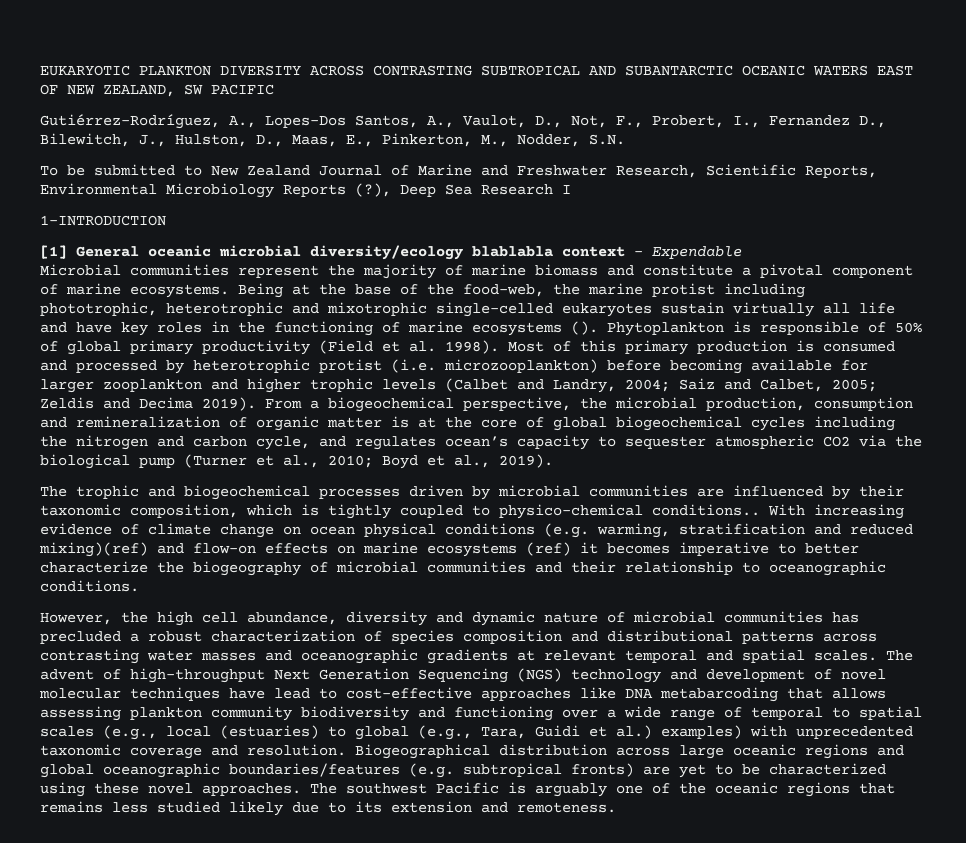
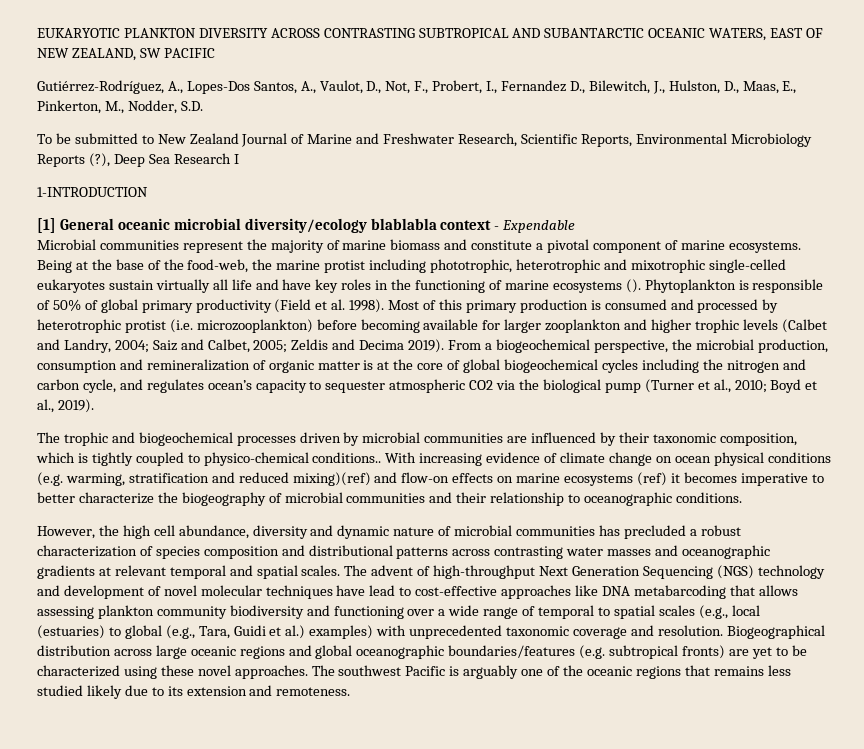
- EUKARYOTIC PLANKTON DIVERSITY ACROSS CONTRASTING SUBTROPICAL AND SUBANTARCTIC OCEANIC WATERS EAST OF NEW ZEALAND, SW PACIFIC
+ EUKARYOTIC PLANKTON DIVERSITY ACROSS CONTRASTING SUBTROPICAL AND SUBANTARCTIC OCEANIC WATERS, EAST OF NEW ZEALAND, SW PACIFIC
- Gutiérrez-Rodríguez, A., Lopes-Dos Santos, A., Vaulot, D., Not, F., Probert, I., Fernandez D., Bilewitch, J., Hulston, D., Maas, E., Pinkerton, M., Nodder, S.N.
+ Gutiérrez-Rodríguez, A., Lopes-Dos Santos, A., Vaulot, D., Not, F., Probert, I., Fernandez D., Bilewitch, J., Hulston, D., Maas, E., Pinkerton, M., Nodder, S.D.

